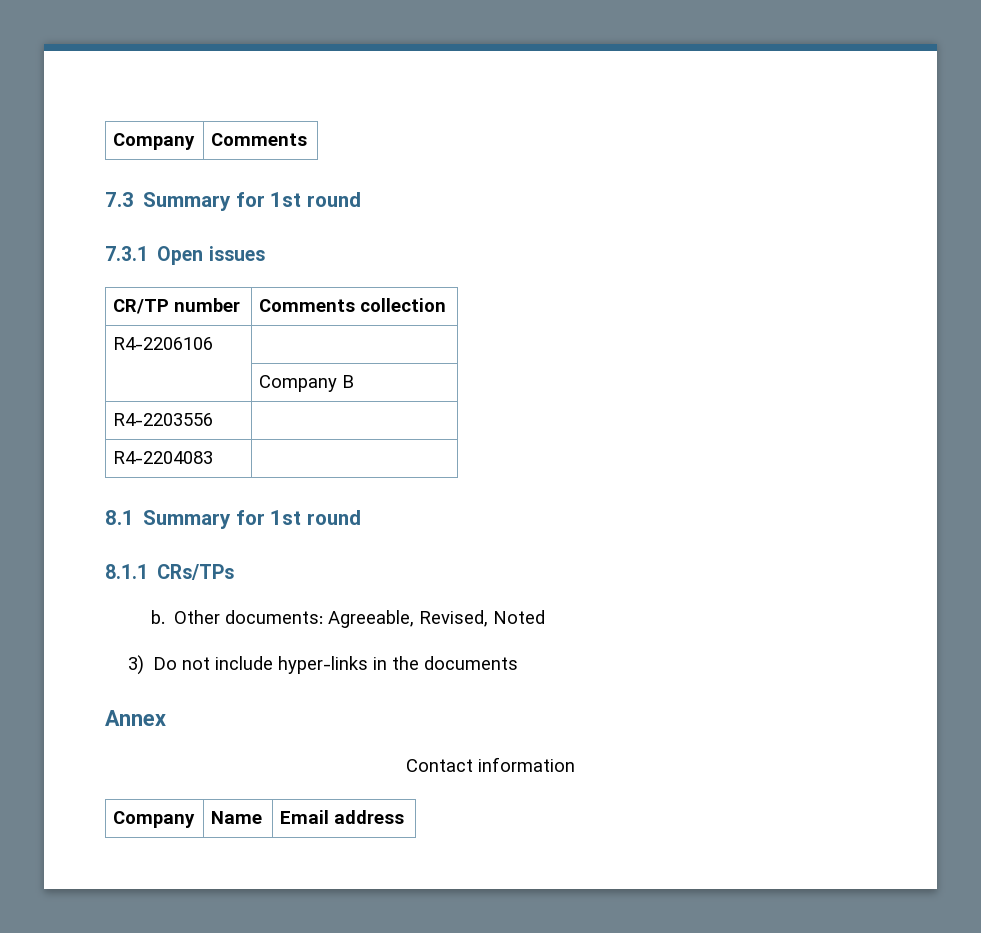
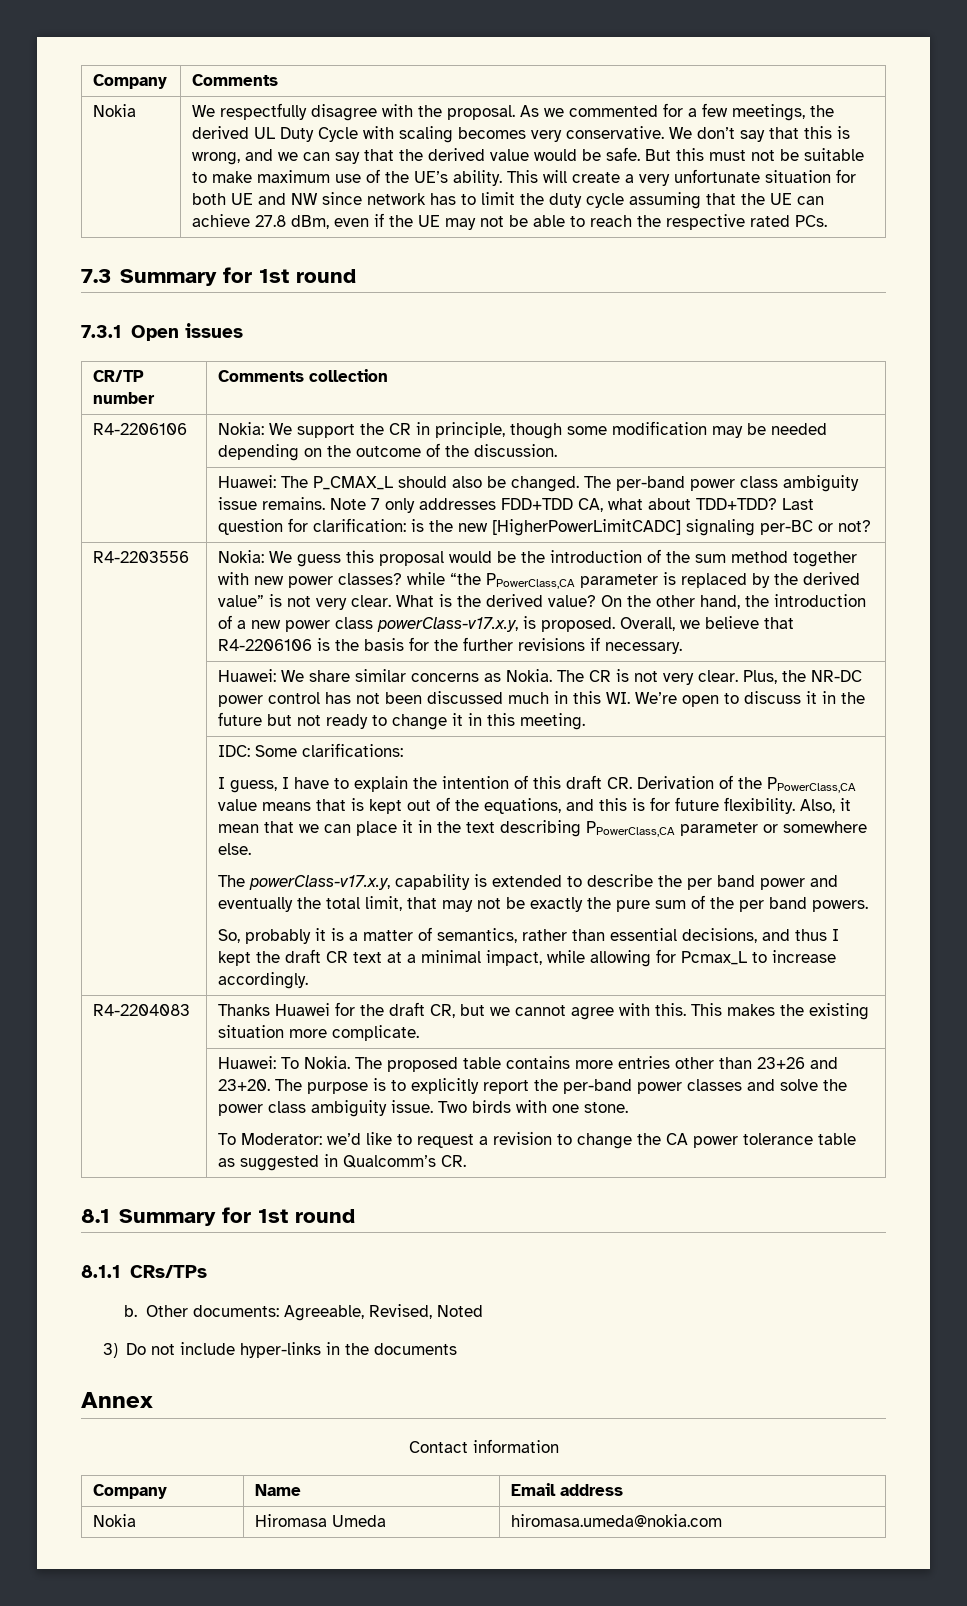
+ Nokia | We respectfully disagree with the proposal. As we commented for a few meetings, the derived UL Duty Cycle with scaling becomes very conservative. We don’t say that this is wrong, and we can say that the derived value would be safe. But this must not be suitable to make maximum use of the UE’s ability. This will create a very unfortunate situation for both UE and NW since network has to limit the duty cycle assuming that the UE can achieve 27.8 dBm, even if the UE may not be able to reach the respective rated PCs.
- R4-2206106 |
- | Company B
- R4-2203556 |
- R4-2204083 |
+ R4-2206106 | Nokia: We support the CR in principle, though some modification may be needed depending on the outcome of the discussion.
+ | Huawei: The P_CMAX_L should also be changed. The per-band power class ambiguity issue remains. Note 7 only addresses FDD+TDD CA, what about TDD+TDD? Last question for clarification: is the new [HigherPowerLimitCADC] signaling per-BC or not?
+ R4-2203556 | Nokia: We guess this proposal would be the introduction of the sum method together with new power classes? while “the PPowerClass,CA parameter is replaced by the derived value” is not very clear. What is the derived value? On the other hand, the introduction of a new power class powerClass-v17.x.y, is proposed. Overall, we believe that R4-2206106 is the basis for the further revisions if necessary.
+ | Huawei: We share similar concerns as Nokia. The CR is not very clear. Plus, the NR-DC power control has not been discussed much in this WI. We’re open to discuss it in the future but not ready to change it in this meeting.
+ | IDC: Some clarifications:
+ I guess, I have to explain the intention of this draft CR. Derivation of the PPowerClass,CA value means that is kept out of the equations, and this is for future flexibility. Also, it mean that we can place it in the text describing PPowerClass,CA parameter or somewhere else.
+ The powerClass-v17.x.y, capability is extended to describe the per band power and eventually the total limit, that may not be exactly the pure sum of the per band powers.
+ So, probably it is a matter of semantics, rather than essential decisions, and thus I kept the draft CR text at a minimal impact, while allowing for Pcmax_L to increase accordingly.
+ R4-2204083 | Thanks Huawei for the draft CR, but we cannot agree with this. This makes the existing situation more complicate.
+ | Huawei: To Nokia. The proposed table contains more entries other than 23+26 and 23+20. The purpose is to explicitly report the per-band power classes and solve the power class ambiguity issue. Two birds with one stone.
+ To Moderator: we’d like to request a revision to change the CA power tolerance table as suggested in Qualcomm’s CR.
+ Nokia | Hiromasa Umeda | hiromasa.umeda@nokia.com

